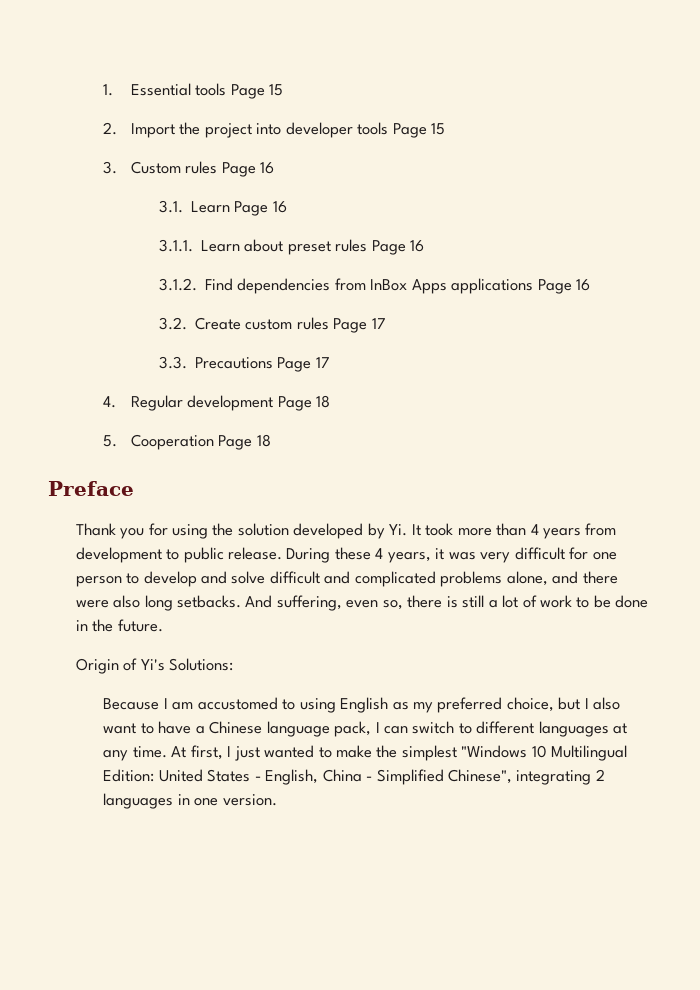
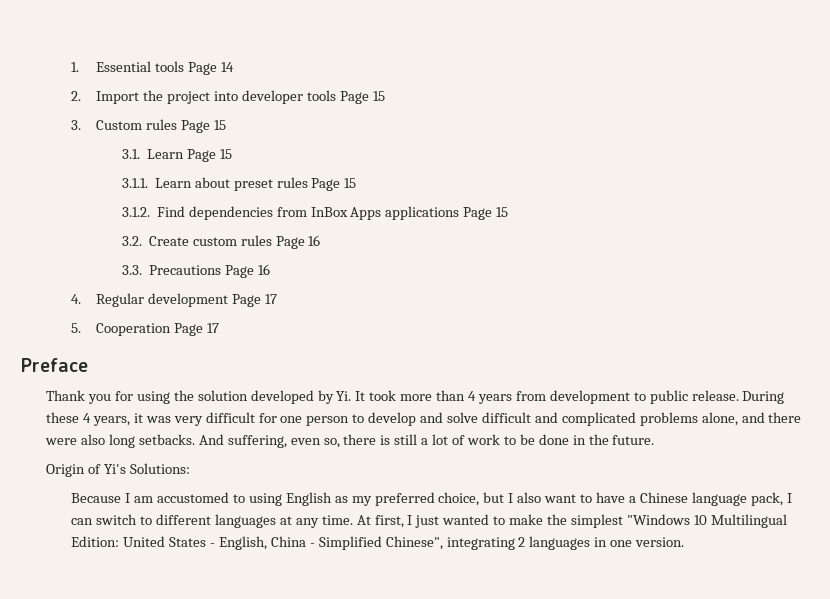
- 1. Essential tools Page 15
+ 1. Essential tools Page 14
- 3. Custom rules Page 16
+ 3. Custom rules Page 15
- 3.1. Learn Page 16
+ 3.1. Learn Page 15
- 3.1.1. Learn about preset rules Page 16
+ 3.1.1. Learn about preset rules Page 15
- 3.1.2. Find dependencies from InBox Apps applications Page 16
+ 3.1.2. Find dependencies from InBox Apps applications Page 15
- 3.2. Create custom rules Page 17
+ 3.2. Create custom rules Page 16
- 3.3. Precautions Page 17
+ 3.3. Precautions Page 16
- 4. Regular development Page 18
+ 4. Regular development Page 17
- 5. Cooperation Page 18
+ 5. Cooperation Page 17

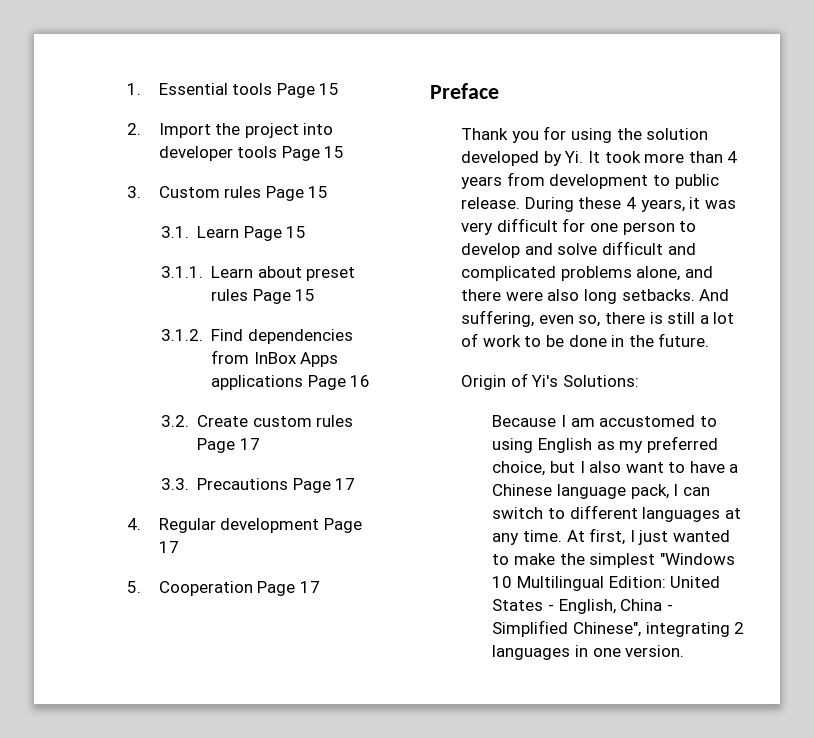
- 1. Essential tools Page 14
+ 1. Essential tools Page 15
- 3.1.2. Find dependencies from InBox Apps applications Page 15
+ 3.1.2. Find dependencies from InBox Apps applications Page 16
- 3.2. Create custom rules Page 16
+ 3.2. Create custom rules Page 17
- 3.3. Precautions Page 16
+ 3.3. Precautions Page 17

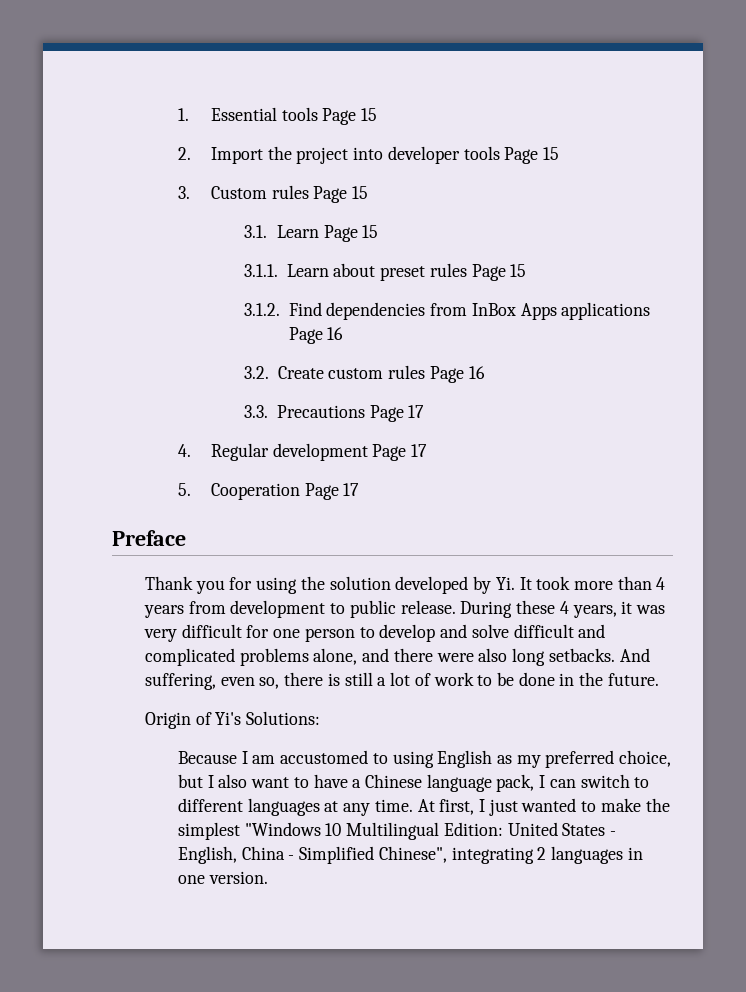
- 3.2. Create custom rules Page 17
+ 3.2. Create custom rules Page 16

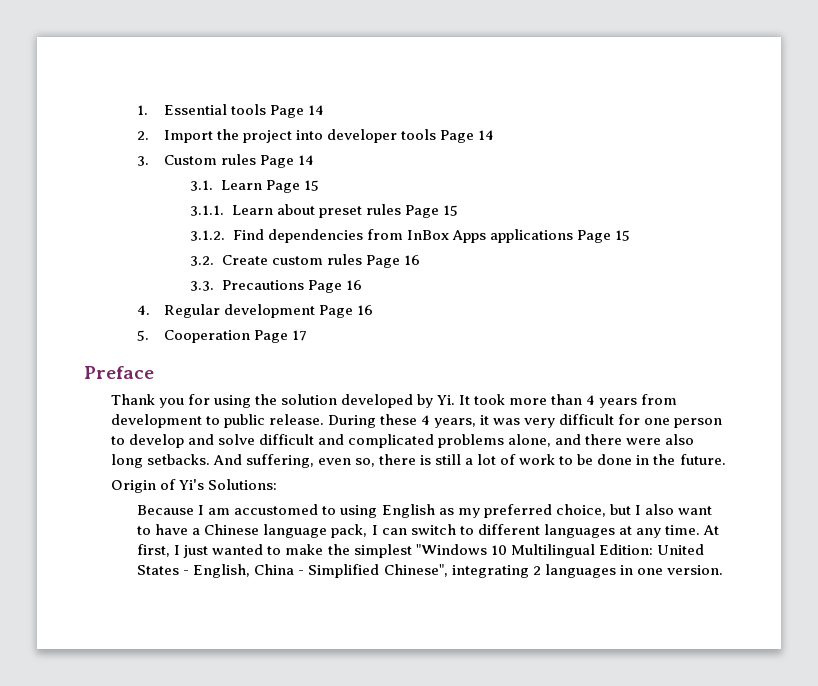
- 1. Essential tools Page 15
+ 1. Essential tools Page 14
- 2. Import the project into developer tools Page 15
+ 2. Import the project into developer tools Page 14
- 3. Custom rules Page 15
+ 3. Custom rules Page 14
- 3.1.2. Find dependencies from InBox Apps applications Page 16
+ 3.1.2. Find dependencies from InBox Apps applications Page 15
- 3.3. Precautions Page 17
+ 3.3. Precautions Page 16
- 4. Regular development Page 17
+ 4. Regular development Page 16

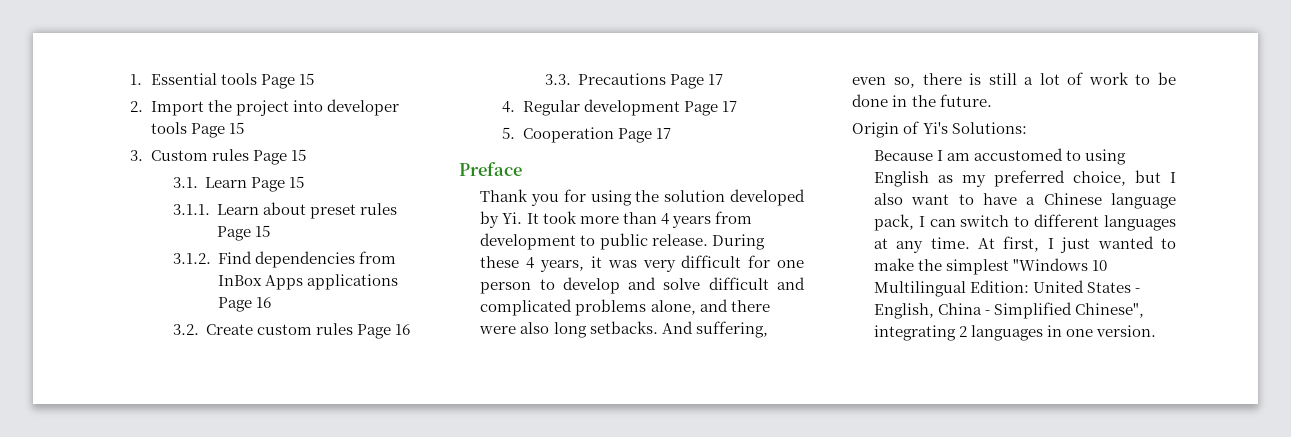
- 1. Essential tools Page 14
+ 1. Essential tools Page 15
- 2. Import the project into developer tools Page 14
+ 2. Import the project into developer tools Page 15
- 3. Custom rules Page 14
+ 3. Custom rules Page 15
- 3.1.2. Find dependencies from InBox Apps applications Page 15
+ 3.1.2. Find dependencies from InBox Apps applications Page 16
- 3.3. Precautions Page 16
+ 3.3. Precautions Page 17
- 4. Regular development Page 16
+ 4. Regular development Page 17

